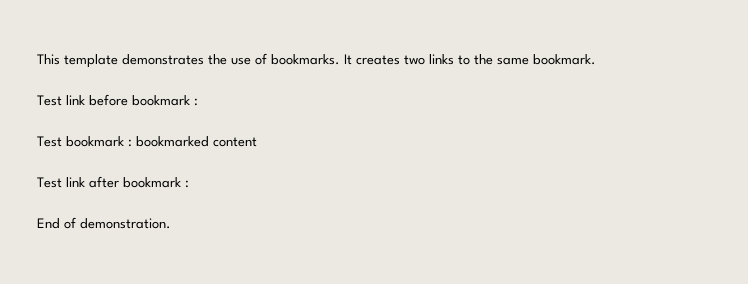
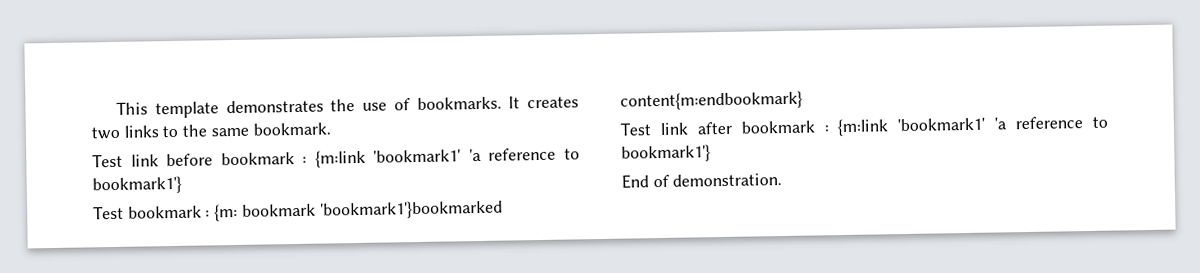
- Test link before bookmark :
+ Test link before bookmark : {m:link 'bookmark1' 'a reference to bookmark1'}
- Test bookmark : bookmarked content
+ Test bookmark : {m: bookmark 'bookmark1'}bookmarked content{m:endbookmark}
- Test link after bookmark :
+ Test link after bookmark : {m:link 'bookmark1' 'a reference to bookmark1'}

